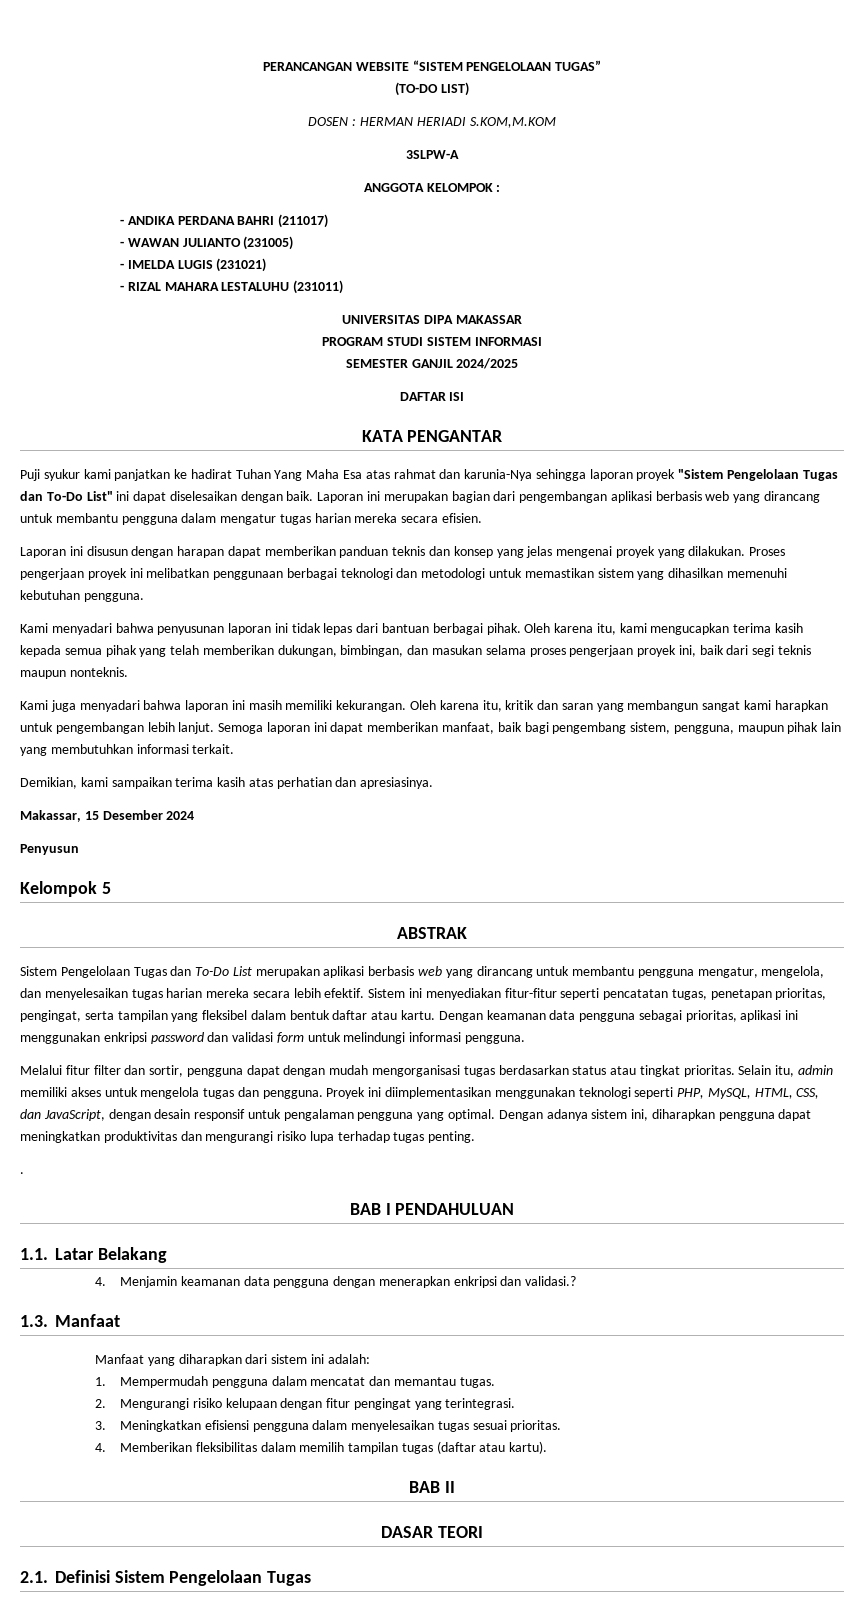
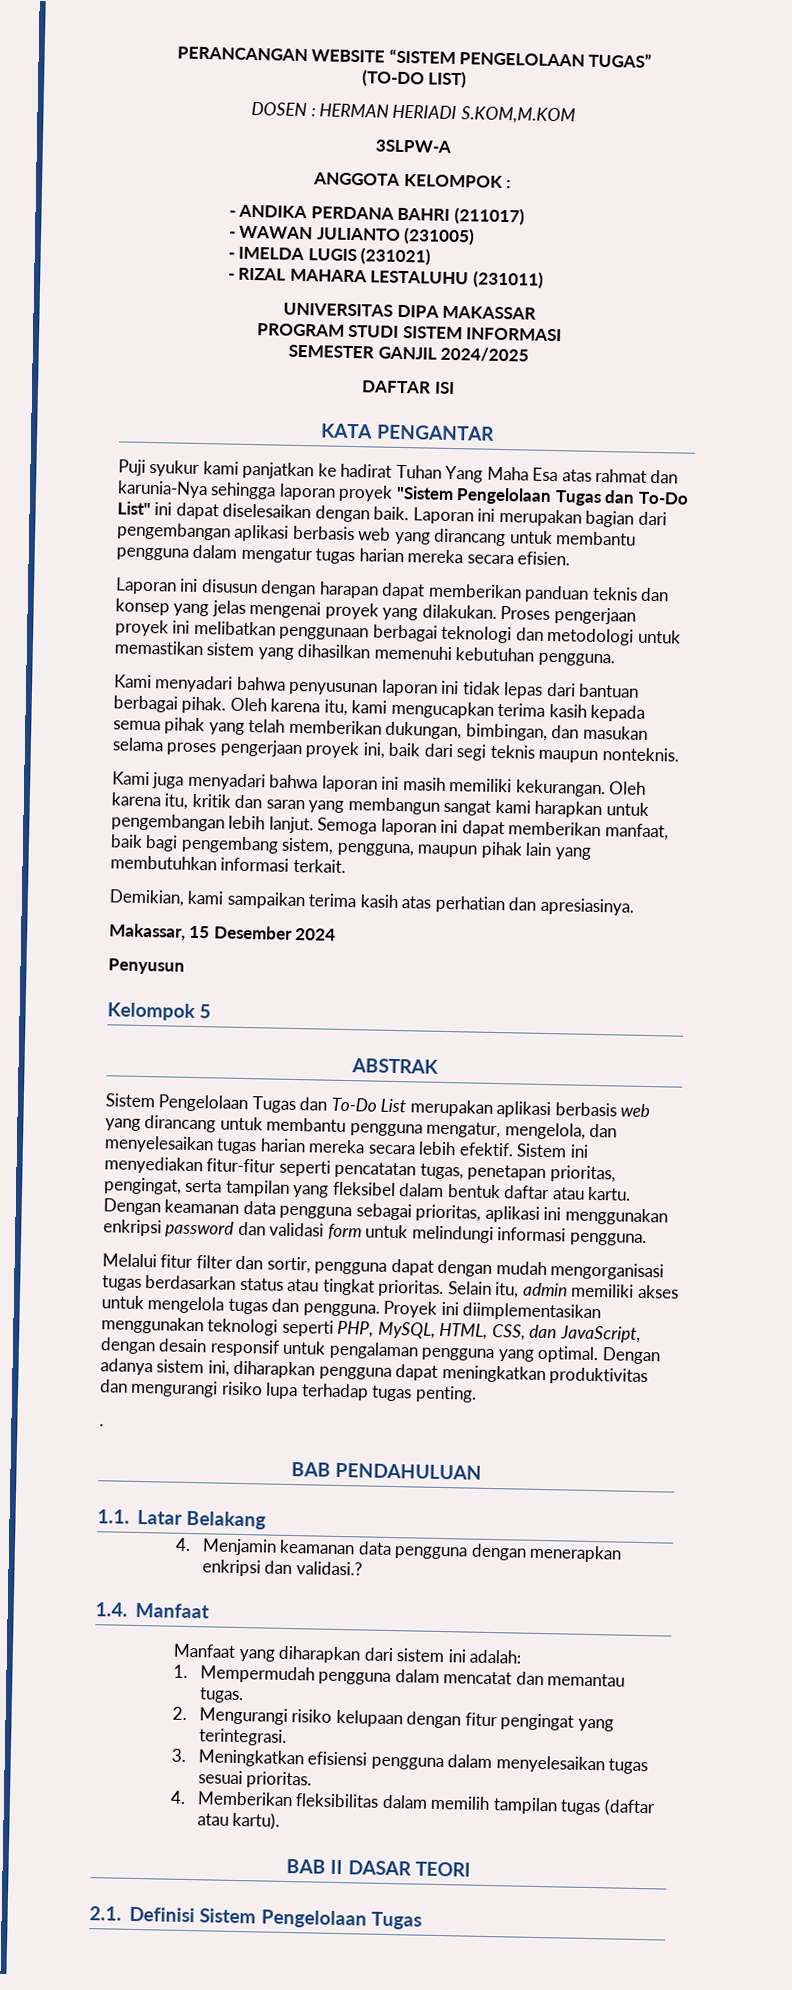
- BAB I PENDAHULUAN
+ BAB PENDAHULUAN
- 1.3. Manfaat
+ 1.4. Manfaat
- BAB II
- DASAR TEORI
+ BAB II DASAR TEORI

